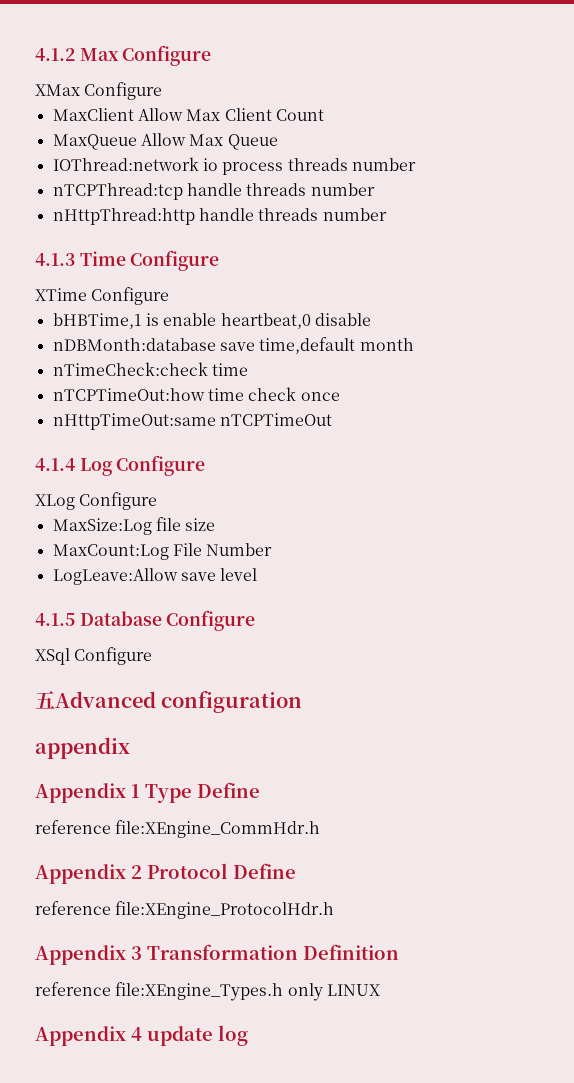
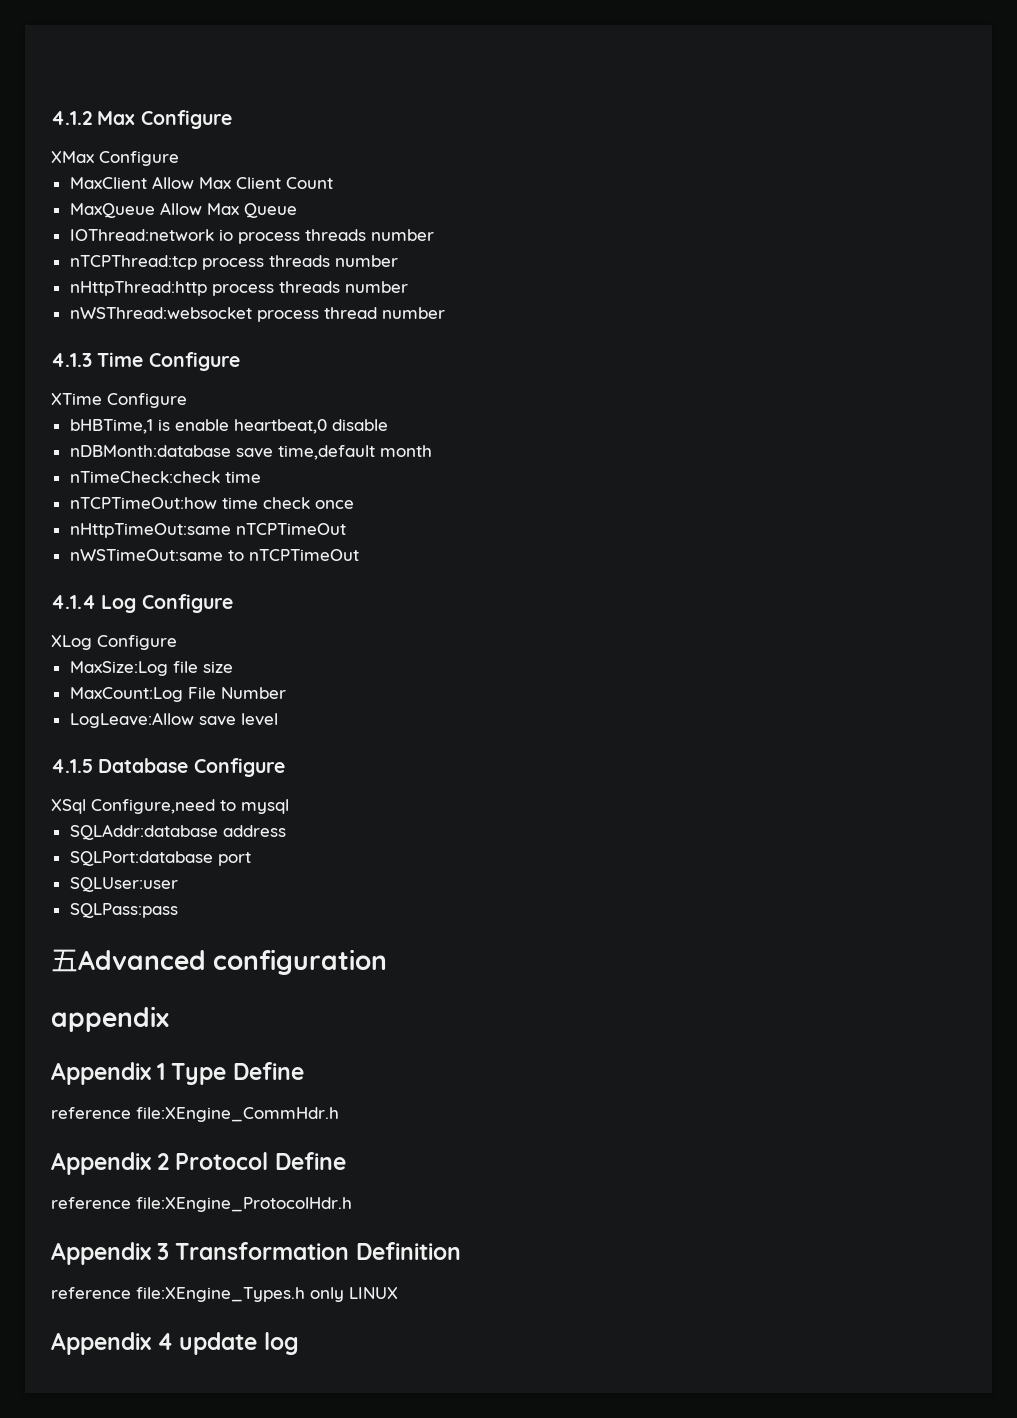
- nTCPThread:tcp handle threads number
+ nTCPThread:tcp process threads number
- nHttpThread:http handle threads number
+ nHttpThread:http process threads number
+ nWSThread:websocket process thread number
+ nWSTimeOut:same to nTCPTimeOut
- XSql Configure
+ XSql Configure,need to mysql
+ SQLAddr:database address
+ SQLPort:database port
+ SQLUser:user
+ SQLPass:pass

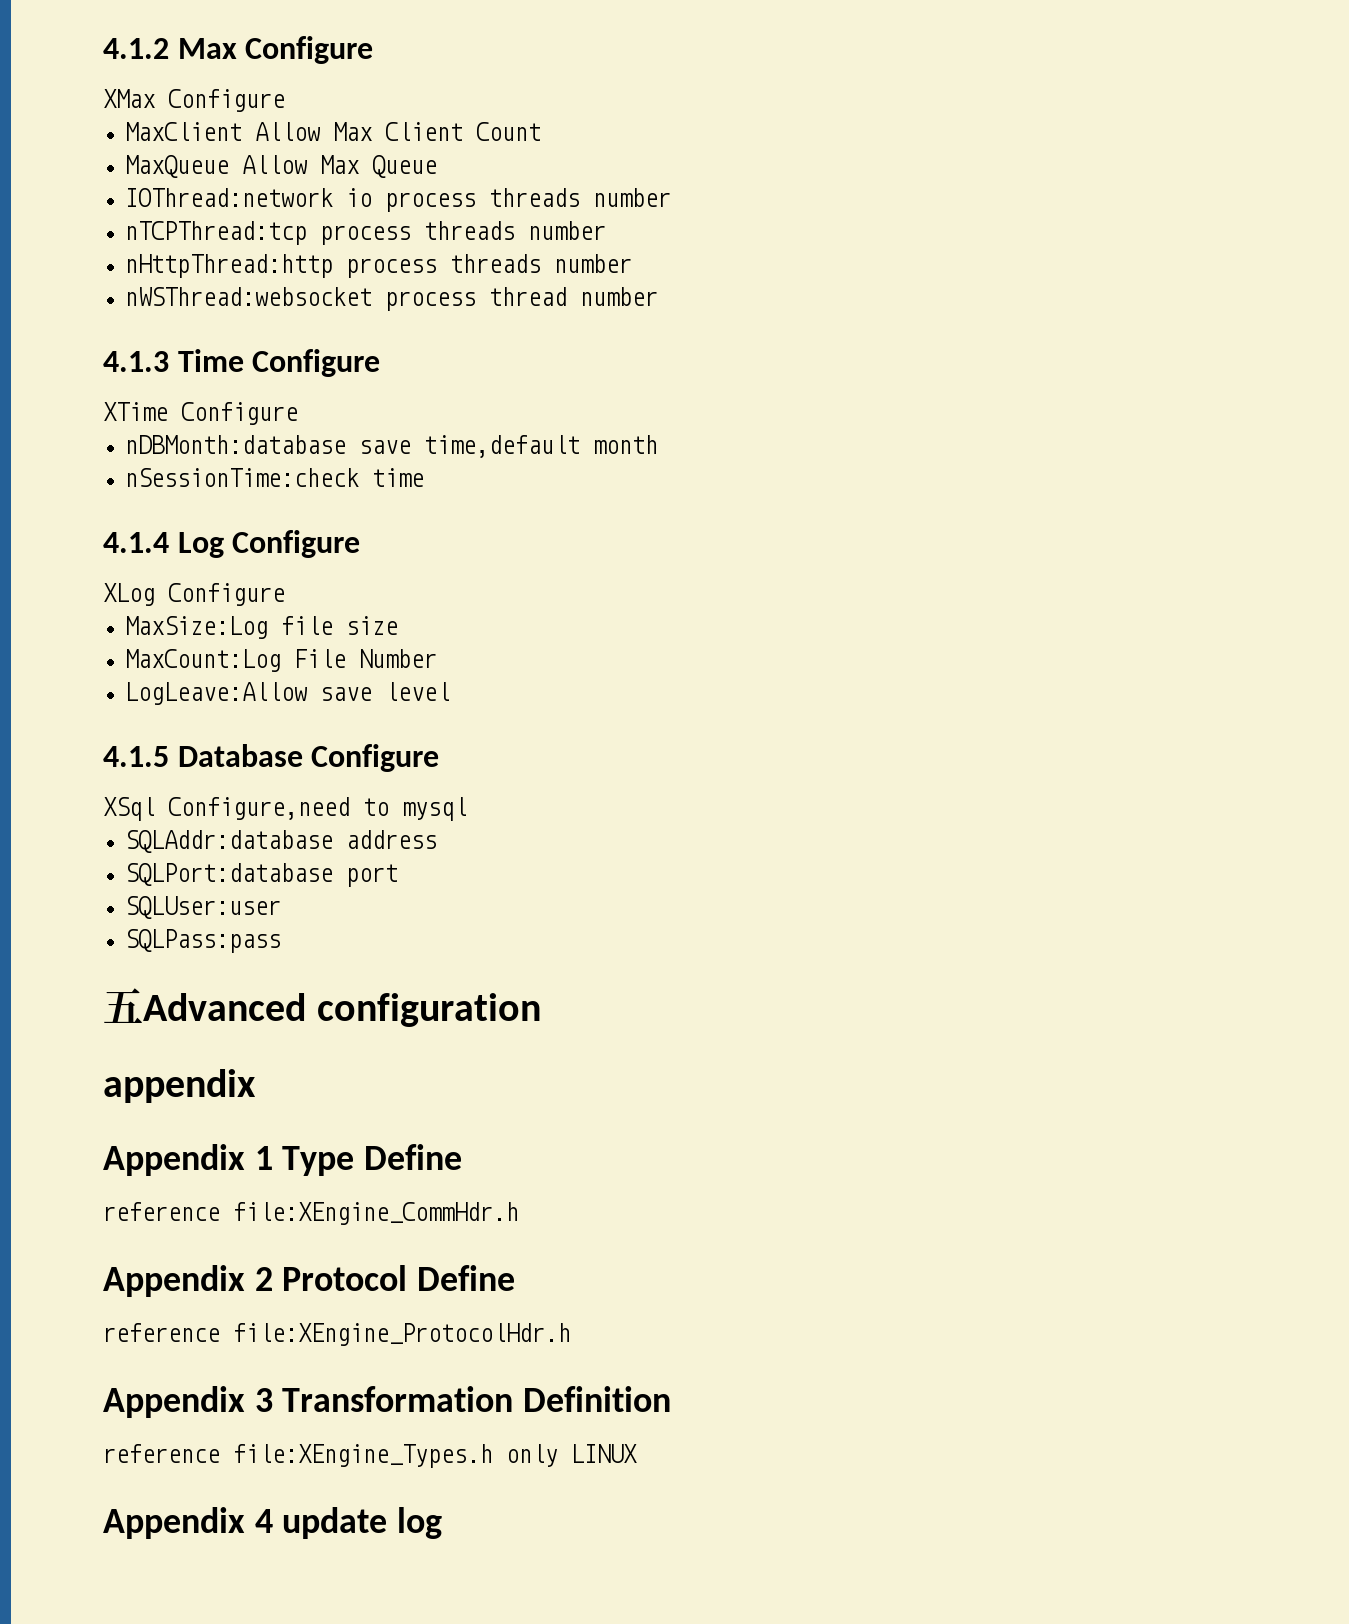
- bHBTime,1 is enable heartbeat,0 disable
- nTimeCheck:check time
- nTCPTimeOut:how time check once
- nHttpTimeOut:same nTCPTimeOut
- nWSTimeOut:same to nTCPTimeOut
+ nSessionTime:check time

